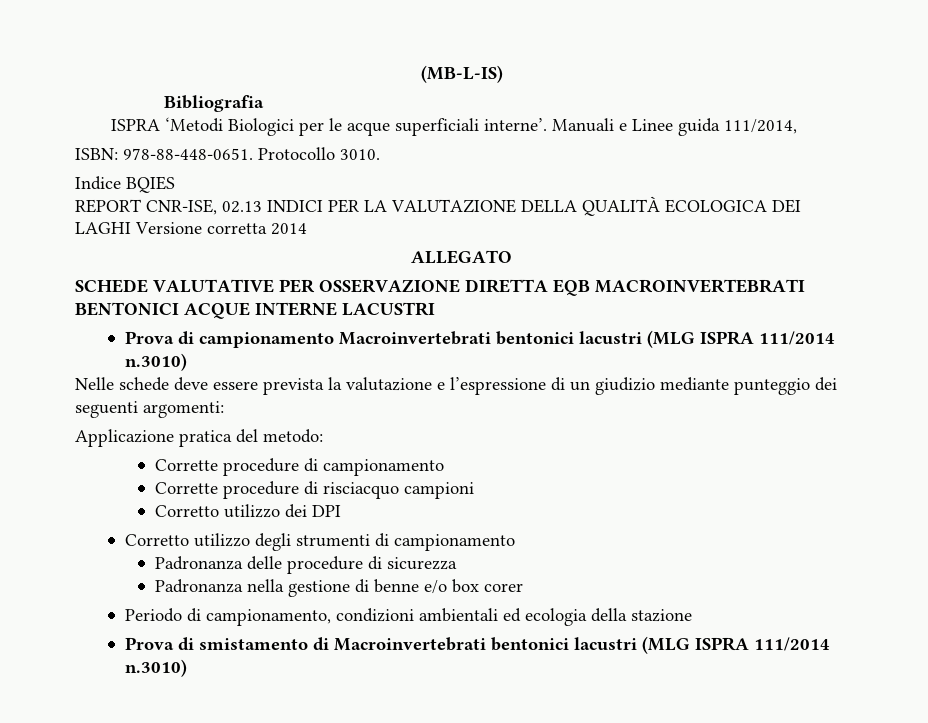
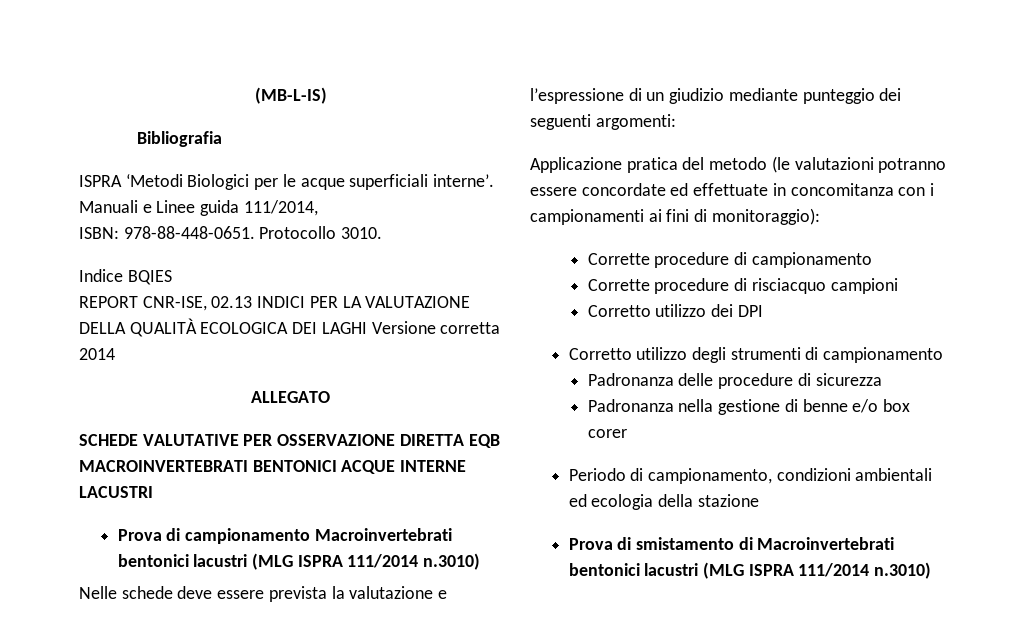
- Applicazione pratica del metodo:
+ Applicazione pratica del metodo (le valutazioni potranno essere concordate ed effettuate in concomitanza con i campionamenti ai fini di monitoraggio):

